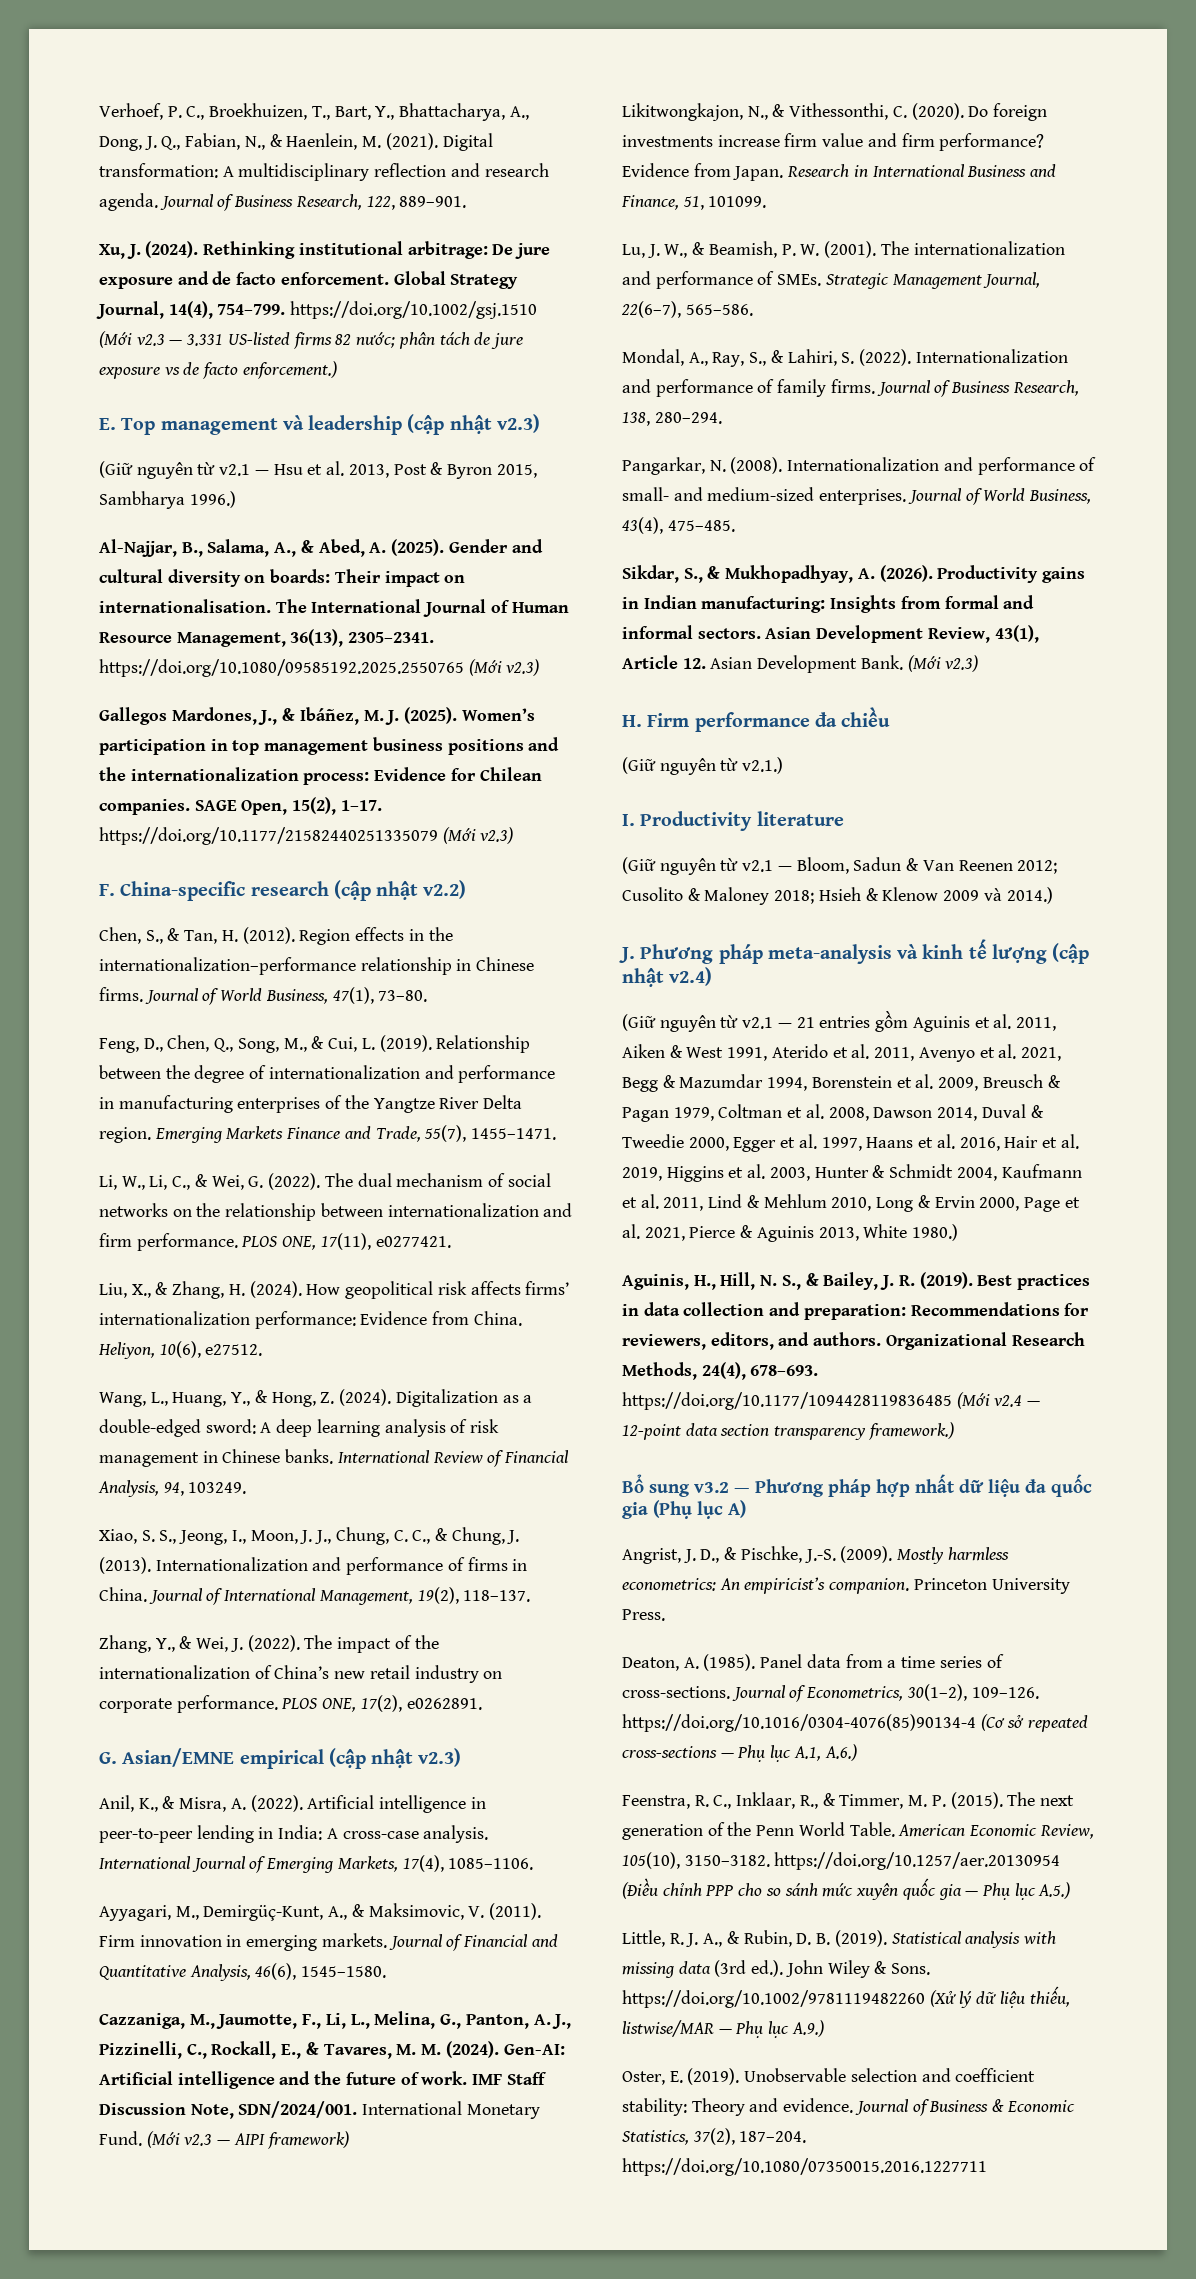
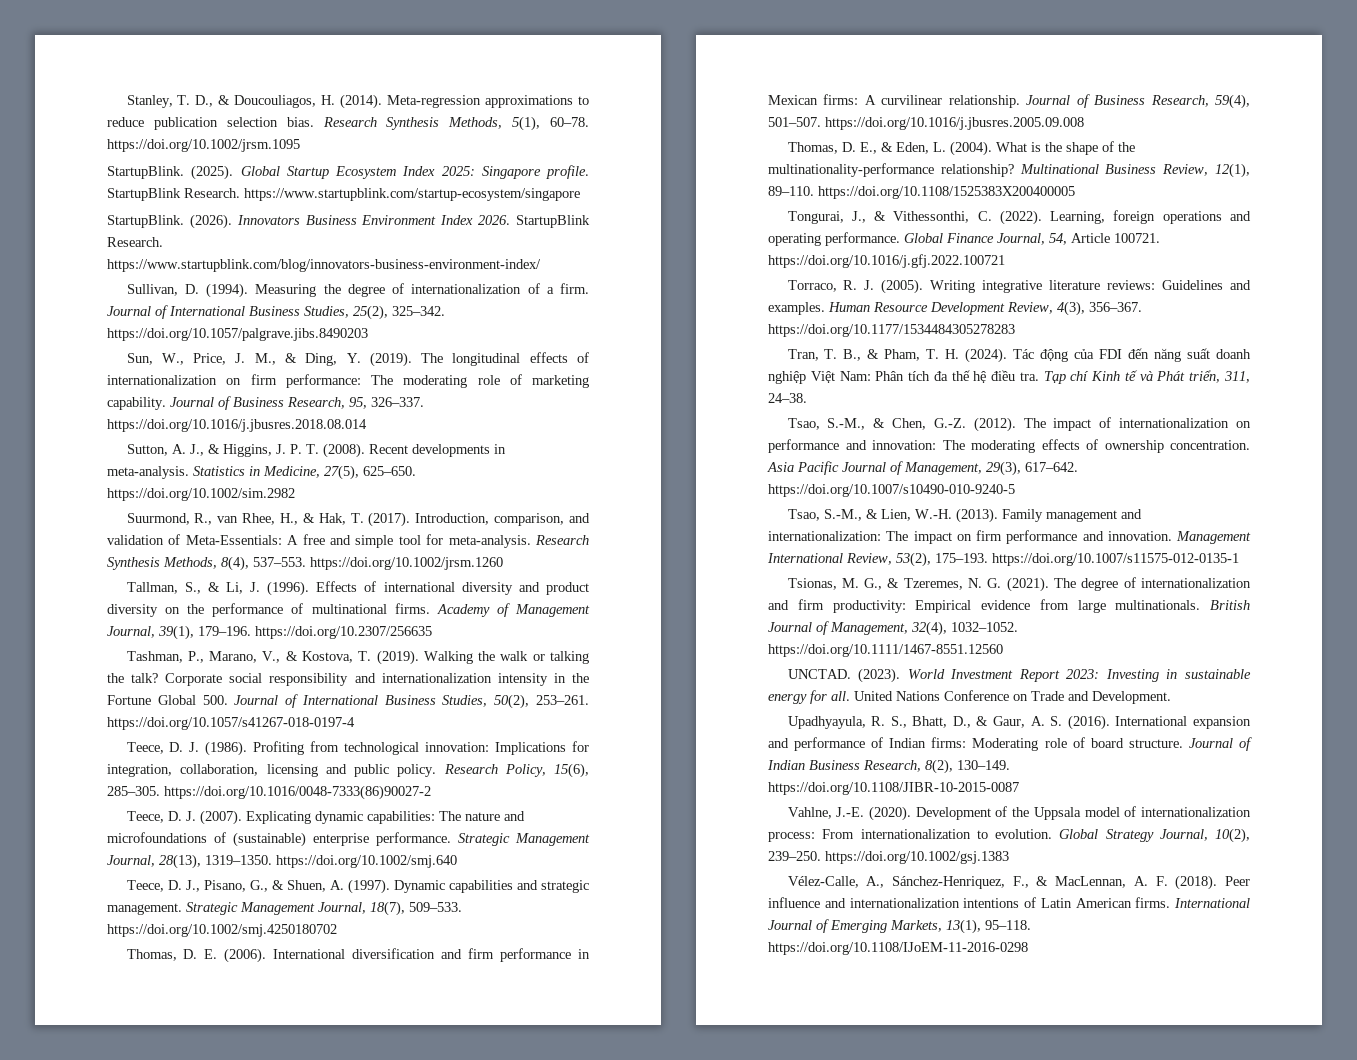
- Verhoef, P. C., Broekhuizen, T., Bart, Y., Bhattacharya, A., Dong, J. Q., Fabian, N., & Haenlein, M. (2021). Digital transformation: A multidisciplinary reflection and research agenda. Journal of Business Research, 122, 889–901.
- Xu, J. (2024). Rethinking institutional arbitrage: De jure exposure and de facto enforcement. Global Strategy Journal, 14(4), 754–799. https://doi.org/10.1002/gsj.1510 (Mới v2.3 — 3.331 US-listed firms 82 nước; phân tách de jure exposure vs de facto enforcement.)
- E. Top management và leadership (cập nhật v2.3)
- (Giữ nguyên từ v2.1 — Hsu et al. 2013, Post & Byron 2015, Sambharya 1996.)
- Al-Najjar, B., Salama, A., & Abed, A. (2025). Gender and cultural diversity on boards: Their impact on internationalisation. The International Journal of Human Resource Management, 36(13), 2305–2341. https://doi.org/10.1080/09585192.2025.2550765 (Mới v2.3)
- Gallegos Mardones, J., & Ibáñez, M. J. (2025). Women’s participation in top management business positions and the internationalization process: Evidence for Chilean companies. SAGE Open, 15(2), 1–17. https://doi.org/10.1177/21582440251335079 (Mới v2.3)
- F. China-specific research (cập nhật v2.2)
- Chen, S., & Tan, H. (2012). Region effects in the internationalization–performance relationship in Chinese firms. Journal of World Business, 47(1), 73–80.
- Feng, D., Chen, Q., Song, M., & Cui, L. (2019). Relationship between the degree of internationalization and performance in manufacturing enterprises of the Yangtze River Delta region. Emerging Markets Finance and Trade, 55(7), 1455–1471.
- Li, W., Li, C., & Wei, G. (2022). The dual mechanism of social networks on the relationship between internationalization and firm performance. PLOS ONE, 17(11), e0277421.
- Liu, X., & Zhang, H. (2024). How geopolitical risk affects firms’ internationalization performance: Evidence from China. Heliyon, 10(6), e27512.
- Wang, L., Huang, Y., & Hong, Z. (2024). Digitalization as a double-edged sword: A deep learning analysis of risk management in Chinese banks. International Review of Financial Analysis, 94, 103249.
- Xiao, S. S., Jeong, I., Moon, J. J., Chung, C. C., & Chung, J. (2013). Internationalization and performance of firms in China. Journal of International Management, 19(2), 118–137.
- Zhang, Y., & Wei, J. (2022). The impact of the internationalization of China’s new retail industry on corporate performance. PLOS ONE, 17(2), e0262891.
- G. Asian/EMNE empirical (cập nhật v2.3)
- Anil, K., & Misra, A. (2022). Artificial intelligence in peer-to-peer lending in India: A cross-case analysis.
+ Stanley, T. D., & Doucouliagos, H. (2014). Meta-regression approximations to reduce publication selection bias. Research Synthesis Methods, 5(1), 60–78. https://doi.org/10.1002/jrsm.1095
+ StartupBlink. (2025). Global Startup Ecosystem Index 2025: Singapore profile. StartupBlink Research. https://www.startupblink.com/startup-ecosystem/singapore
+ StartupBlink. (2026). Innovators Business Environment Index 2026. StartupBlink Research. https://www.startupblink.com/blog/innovators-business-environment-index/
+ Sullivan, D. (1994). Measuring the degree of internationalization of a firm. Journal of International Business Studies, 25(2), 325–342. https://doi.org/10.1057/palgrave.jibs.8490203
+ Sun, W., Price, J. M., & Ding, Y. (2019). The longitudinal effects of internationalization on firm performance: The moderating role of marketing capability. Journal of Business Research, 95, 326–337. https://doi.org/10.1016/j.jbusres.2018.08.014
+ Sutton, A. J., & Higgins, J. P. T. (2008). Recent developments in meta-analysis. Statistics in Medicine, 27(5), 625–650. https://doi.org/10.1002/sim.2982
+ Suurmond, R., van Rhee, H., & Hak, T. (2017). Introduction, comparison, and validation of Meta-Essentials: A free and simple tool for meta-analysis. Research Synthesis Methods, 8(4), 537–553. https://doi.org/10.1002/jrsm.1260
+ Tallman, S., & Li, J. (1996). Effects of international diversity and product diversity on the performance of multinational firms. Academy of Management Journal, 39(1), 179–196. https://doi.org/10.2307/256635
+ Tashman, P., Marano, V., & Kostova, T. (2019). Walking the walk or talking the talk? Corporate social responsibility and internationalization intensity in the Fortune Global 500. Journal of International Business Studies, 50(2), 253–261. https://doi.org/10.1057/s41267-018-0197-4
+ Teece, D. J. (1986). Profiting from technological innovation: Implications for integration, collaboration, licensing and public policy. Research Policy, 15(6), 285–305. https://doi.org/10.1016/0048-7333(86)90027-2
+ Teece, D. J. (2007). Explicating dynamic capabilities: The nature and microfoundations of (sustainable) enterprise performance. Strategic Management Journal, 28(13), 1319–1350. https://doi.org/10.1002/smj.640
+ Teece, D. J., Pisano, G., & Shuen, A. (1997). Dynamic capabilities and strategic management. Strategic Management Journal, 18(7), 509–533. https://doi.org/10.1002/smj.4250180702
+ Thomas, D. E. (2006). International diversification and firm performance in Mexican firms: A curvilinear relationship. Journal of Business Research, 59(4), 501–507. https://doi.org/10.1016/j.jbusres.2005.09.008
+ Thomas, D. E., & Eden, L. (2004). What is the shape of the multinationality-performance relationship? Multinational Business Review, 12(1), 89–110. https://doi.org/10.1108/1525383X200400005
+ Tongurai, J., & Vithessonthi, C. (2022). Learning, foreign operations and operating performance. Global Finance Journal, 54, Article 100721. https://doi.org/10.1016/j.gfj.2022.100721
+ Torraco, R. J. (2005). Writing integrative literature reviews: Guidelines and examples. Human Resource Development Review, 4(3), 356–367. https://doi.org/10.1177/1534484305278283
+ Tran, T. B., & Pham, T. H. (2024). Tác động của FDI đến năng suất doanh nghiệp Việt Nam: Phân tích đa thế hệ điều tra. Tạp chí Kinh tế và Phát triển, 311, 24–38.
+ Tsao, S.-M., & Chen, G.-Z. (2012). The impact of internationalization on performance and innovation: The moderating effects of ownership concentration. Asia Pacific Journal of Management, 29(3), 617–642. https://doi.org/10.1007/s10490-010-9240-5
+ Tsao, S.-M., & Lien, W.-H. (2013). Family management and internationalization: The impact on firm performance and innovation. Management International Review, 53(2), 175–193. https://doi.org/10.1007/s11575-012-0135-1
+ Tsionas, M. G., & Tzeremes, N. G. (2021). The degree of internationalization and firm productivity: Empirical evidence from large multinationals. British Journal of Management, 32(4), 1032–1052. https://doi.org/10.1111/1467-8551.12560
+ UNCTAD. (2023). World Investment Report 2023: Investing in sustainable energy for all. United Nations Conference on Trade and Development.
+ Upadhyayula, R. S., Bhatt, D., & Gaur, A. S. (2016). International expansion and performance of Indian firms: Moderating role of board structure. Journal of Indian Business Research, 8(2), 130–149. https://doi.org/10.1108/JIBR-10-2015-0087
+ Vahlne, J.-E. (2020). Development of the Uppsala model of internationalization process: From internationalization to evolution. Global Strategy Journal, 10(2), 239–250. https://doi.org/10.1002/gsj.1383
+ Vélez-Calle, A., Sánchez-Henriquez, F., & MacLennan, A. F. (2018). Peer influence and internationalization intentions of Latin American firms.
- International Journal of Emerging Markets, 17(4), 1085–1106.
- Ayyagari, M., Demirgüç-Kunt, A., & Maksimovic, V. (2011). Firm innovation in emerging markets. Journal of Financial and Quantitative Analysis, 46(6), 1545–1580.
- Cazzaniga, M., Jaumotte, F., Li, L., Melina, G., Panton, A. J., Pizzinelli, C., Rockall, E., & Tavares, M. M. (2024). Gen-AI: Artificial intelligence and the future of work. IMF Staff Discussion Note, SDN/2024/001. International Monetary Fund. (Mới v2.3 — AIPI framework)
- Likitwongkajon, N., & Vithessonthi, C. (2020). Do foreign investments increase firm value and firm performance? Evidence from Japan. Research in International Business and Finance, 51, 101099.
- Lu, J. W., & Beamish, P. W. (2001). The internationalization and performance of SMEs. Strategic Management Journal, 22(6–7), 565–586.
- Mondal, A., Ray, S., & Lahiri, S. (2022). Internationalization and performance of family firms. Journal of Business Research, 138, 280–294.
- Pangarkar, N. (2008). Internationalization and performance of small- and medium-sized enterprises. Journal of World Business, 43(4), 475–485.
- Sikdar, S., & Mukhopadhyay, A. (2026). Productivity gains in Indian manufacturing: Insights from formal and informal sectors. Asian Development Review, 43(1), Article 12. Asian Development Bank. (Mới v2.3)
- H. Firm performance đa chiều
- (Giữ nguyên từ v2.1.)
- I. Productivity literature
- (Giữ nguyên từ v2.1 — Bloom, Sadun & Van Reenen 2012; Cusolito & Maloney 2018; Hsieh & Klenow 2009 và 2014.)
- J. Phương pháp meta-analysis và kinh tế lượng (cập nhật v2.4)
- (Giữ nguyên từ v2.1 — 21 entries gồm Aguinis et al. 2011, Aiken & West 1991, Aterido et al. 2011, Avenyo et al. 2021, Begg & Mazumdar 1994, Borenstein et al. 2009, Breusch & Pagan 1979, Coltman et al. 2008, Dawson 2014, Duval & Tweedie 2000, Egger et al. 1997, Haans et al. 2016, Hair et al. 2019, Higgins et al. 2003, Hunter & Schmidt 2004, Kaufmann et al. 2011, Lind & Mehlum 2010, Long & Ervin 2000, Page et al. 2021, Pierce & Aguinis 2013, White 1980.)
- Aguinis, H., Hill, N. S., & Bailey, J. R. (2019). Best practices in data collection and preparation: Recommendations for reviewers, editors, and authors. Organizational Research Methods, 24(4), 678–693. https://doi.org/10.1177/1094428119836485 (Mới v2.4 — 12-point data section transparency framework.)
- Bổ sung v3.2 — Phương pháp hợp nhất dữ liệu đa quốc gia (Phụ lục A)
- Angrist, J. D., & Pischke, J.-S. (2009). Mostly harmless econometrics: An empiricist’s companion. Princeton University Press.
- Deaton, A. (1985). Panel data from a time series of cross-sections. Journal of Econometrics, 30(1–2), 109–126. https://doi.org/10.1016/0304-4076(85)90134-4 (Cơ sở repeated cross-sections — Phụ lục A.1, A.6.)
- Feenstra, R. C., Inklaar, R., & Timmer, M. P. (2015). The next generation of the Penn World Table. American Economic Review, 105(10), 3150–3182. https://doi.org/10.1257/aer.20130954 (Điều chỉnh PPP cho so sánh mức xuyên quốc gia — Phụ lục A.5.)
- Little, R. J. A., & Rubin, D. B. (2019). Statistical analysis with missing data (3rd ed.). John Wiley & Sons. https://doi.org/10.1002/9781119482260 (Xử lý dữ liệu thiếu, listwise/MAR — Phụ lục A.9.)
- Oster, E. (2019). Unobservable selection and coefficient stability: Theory and evidence. Journal of Business & Economic Statistics, 37(2), 187–204. https://doi.org/10.1080/07350015.2016.1227711
+ International Journal of Emerging Markets, 13(1), 95–118. https://doi.org/10.1108/IJoEM-11-2016-0298

